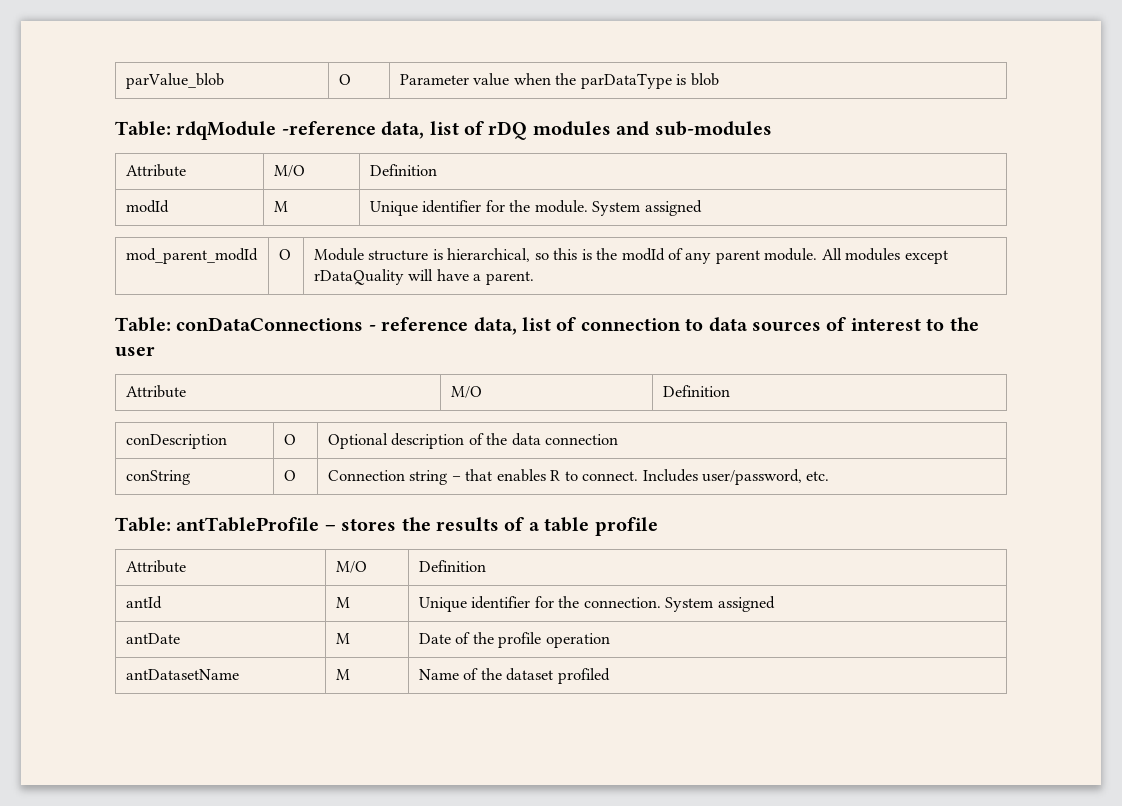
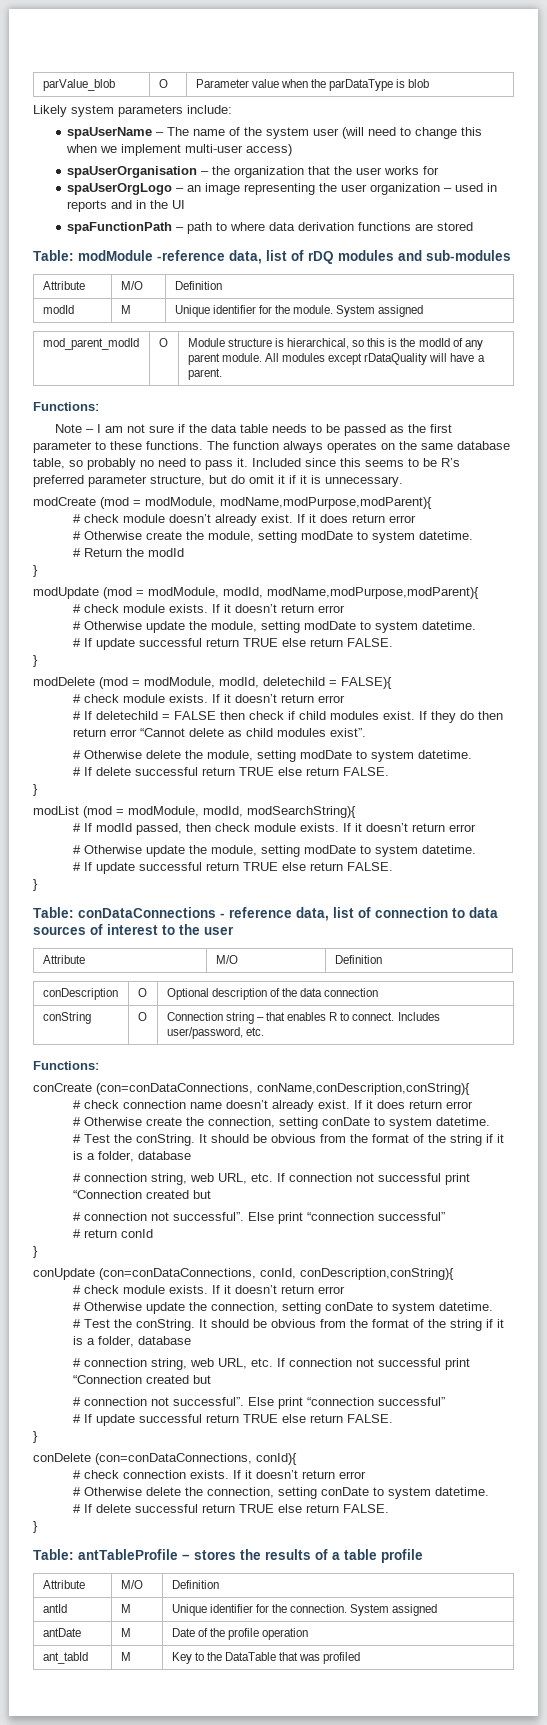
- Table: rdqModule -reference data, list of rDQ modules and sub-modules
+ Likely system parameters include:
+ spaUserName – The name of the system user (will need to change this when we implement multi-user access)
+ spaUserOrganisation – the organization that the user works for
+ spaUserOrgLogo – an image representing the user organization – used in reports and in the UI
+ spaFunctionPath – path to where data derivation functions are stored
+ Table: modModule -reference data, list of rDQ modules and sub-modules
  mod_parent_modId | O | Module structure is hierarchical, so this is the modId of any parent module. All modules except rDataQuality will have a parent.
+ Functions:
+ Note – I am not sure if the data table needs to be passed as the first parameter to these functions. The function always operates on the same database table, so probably no need to pass it. Included since this seems to be R’s preferred parameter structure, but do omit it if it is unnecessary.
+ modCreate (mod = modModule, modName,modPurpose,modParent){
+ # check module doesn’t already exist. If it does return error
+ # Otherwise create the module, setting modDate to system datetime.
+ # Return the modId
+ }
+ modUpdate (mod = modModule, modId, modName,modPurpose,modParent){
+ # check module exists. If it doesn’t return error
+ # Otherwise update the module, setting modDate to system datetime.
+ # If update successful return TRUE else return FALSE.
+ }
+ modDelete (mod = modModule, modId, deletechild = FALSE){
+ # check module exists. If it doesn’t return error
+ # If deletechild = FALSE then check if child modules exist. If they do then return error “Cannot delete as child modules exist”.
+ # Otherwise delete the module, setting modDate to system datetime.
+ # If delete successful return TRUE else return FALSE.
+ }
+ modList (mod = modModule, modId, modSearchString){
+ # If modId passed, then check module exists. If it doesn’t return error
+ # Otherwise update the module, setting modDate to system datetime.
+ # If update successful return TRUE else return FALSE.
+ }
  conString | O | Connection string – that enables R to connect. Includes user/password, etc.
+ Functions:
+ conCreate (con=conDataConnections, conName,conDescription,conString){
+ # check connection name doesn’t already exist. If it does return error
+ # Otherwise create the connection, setting conDate to system datetime.
+ # Test the conString. It should be obvious from the format of the string if it is a folder, database
+ # connection string, web URL, etc. If connection not successful print “Connection created but
+ # connection not successful”. Else print “connection successful”
+ # return conId
+ }
+ conUpdate (con=conDataConnections, conId, conDescription,conString){
+ # check module exists. If it doesn’t return error
+ # Otherwise update the connection, setting conDate to system datetime.
+ # Test the conString. It should be obvious from the format of the string if it is a folder, database
+ # connection string, web URL, etc. If connection not successful print “Connection created but
+ # connection not successful”. Else print “connection successful”
+ # If update successful return TRUE else return FALSE.
+ }
+ conDelete (con=conDataConnections, conId){
+ # check connection exists. If it doesn’t return error
+ # Otherwise delete the connection, setting conDate to system datetime.
+ # If delete successful return TRUE else return FALSE.
+ }
- antDatasetName | M | Name of the dataset profiled
+ ant_tabId | M | Key to the DataTable that was profiled

